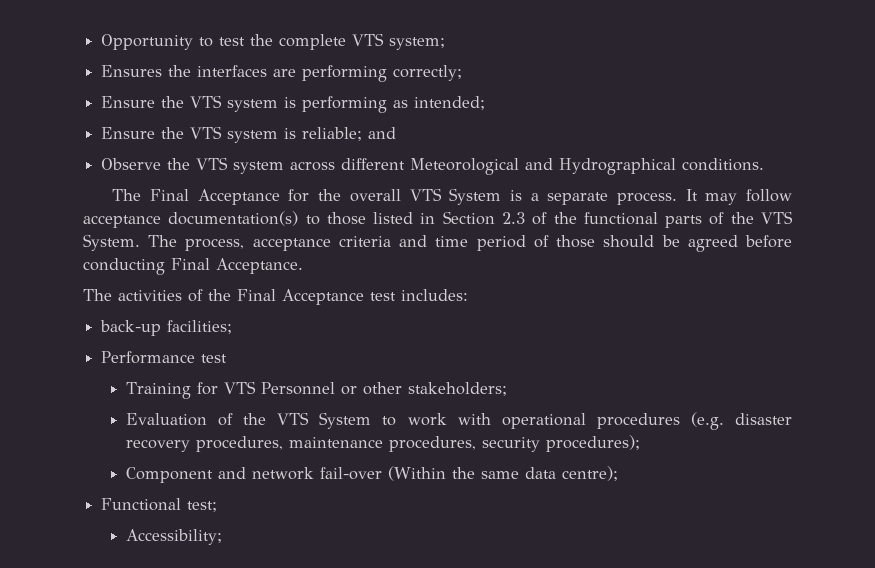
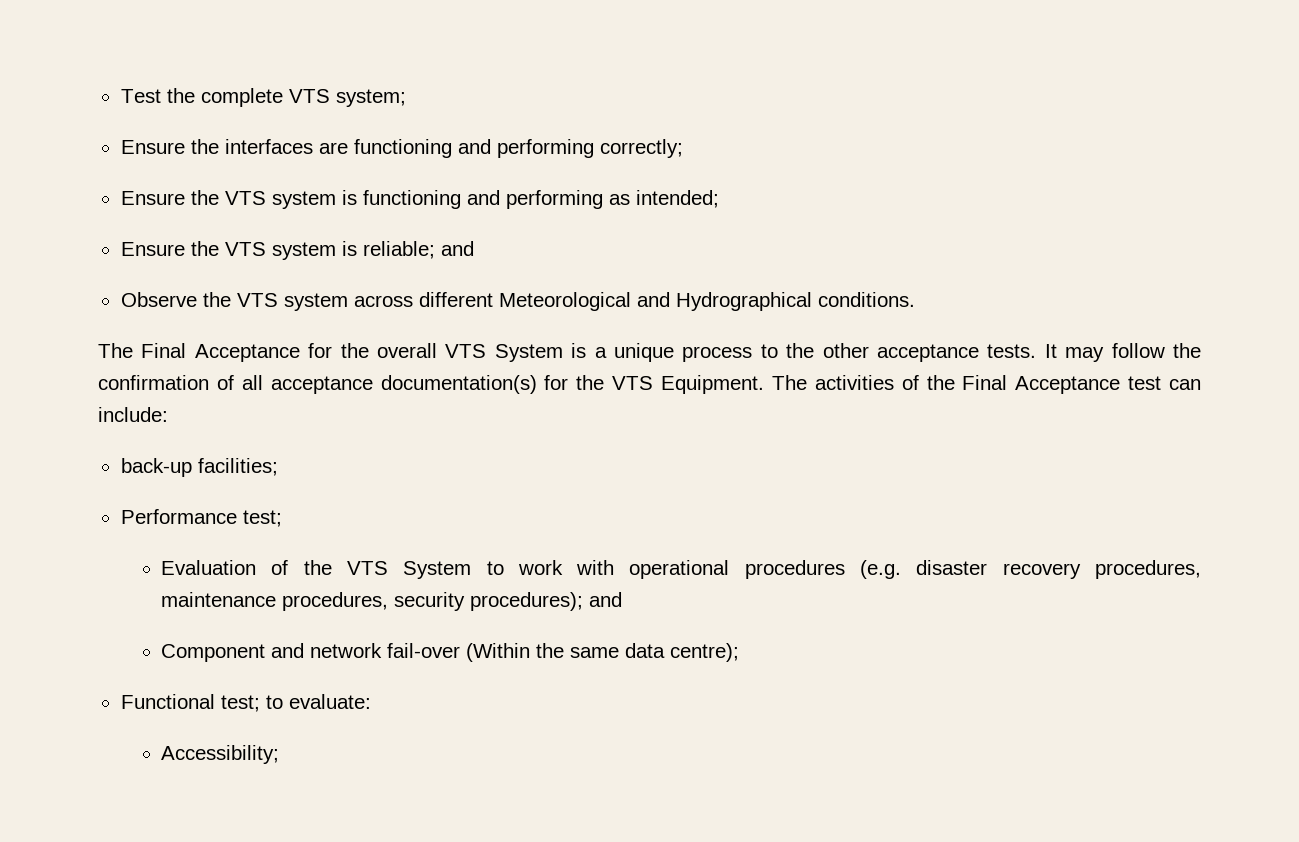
- Opportunity to test the complete VTS system;
+ Test the complete VTS system;
- Ensures the interfaces are performing correctly;
+ Ensure the interfaces are functioning and performing correctly;
- Ensure the VTS system is performing as intended;
+ Ensure the VTS system is functioning and performing as intended;
- The Final Acceptance for the overall VTS System is a separate process. It may follow acceptance documentation(s) to those listed in Section 2.3 of the functional parts of the VTS System. The process, acceptance criteria and time period of those should be agreed before conducting Final Acceptance.
- The activities of the Final Acceptance test includes:
+ The Final Acceptance for the overall VTS System is a unique process to the other acceptance tests. It may follow the confirmation of all acceptance documentation(s) for the VTS Equipment. The activities of the Final Acceptance test can include:
- Performance test
- Training for VTS Personnel or other stakeholders;
+ Performance test;
- Evaluation of the VTS System to work with operational procedures (e.g. disaster recovery procedures, maintenance procedures, security procedures);
+ Evaluation of the VTS System to work with operational procedures (e.g. disaster recovery procedures, maintenance procedures, security procedures); and
- Functional test;
+ Functional test; to evaluate:

